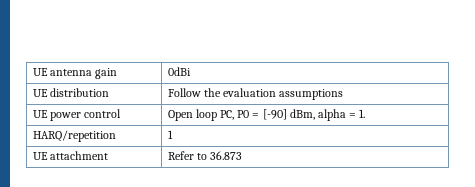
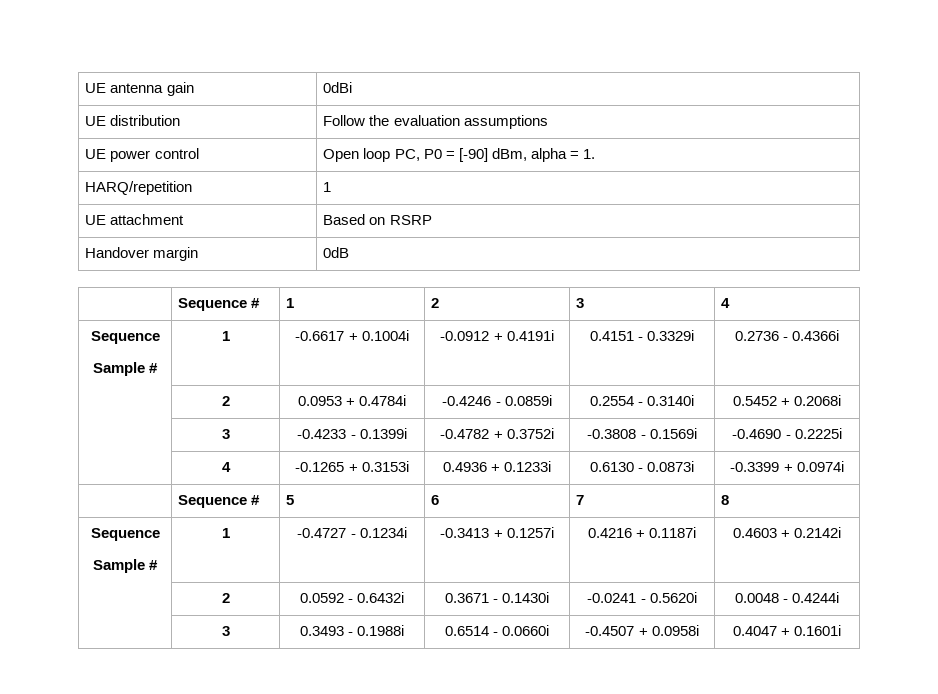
- UE attachment | Refer to 36.873
+ UE attachment | Based on RSRP
+ Handover margin | 0dB
+ | Sequence # | 1 | 2 | 3 | 4
+ Sequence
+ Sample # | 1 | -0.6617 + 0.1004i | -0.0912 + 0.4191i | 0.4151 - 0.3329i | 0.2736 - 0.4366i
+ | 2 | 0.0953 + 0.4784i | -0.4246 - 0.0859i | 0.2554 - 0.3140i | 0.5452 + 0.2068i
+ | 3 | -0.4233 - 0.1399i | -0.4782 + 0.3752i | -0.3808 - 0.1569i | -0.4690 - 0.2225i
+ | 4 | -0.1265 + 0.3153i | 0.4936 + 0.1233i | 0.6130 - 0.0873i | -0.3399 + 0.0974i
+ | Sequence # | 5 | 6 | 7 | 8
+ Sequence
+ Sample # | 1 | -0.4727 - 0.1234i | -0.3413 + 0.1257i | 0.4216 + 0.1187i | 0.4603 + 0.2142i
+ | 2 | 0.0592 - 0.6432i | 0.3671 - 0.1430i | -0.0241 - 0.5620i | 0.0048 - 0.4244i
+ | 3 | 0.3493 - 0.1988i | 0.6514 - 0.0660i | -0.4507 + 0.0958i | 0.4047 + 0.1601i

